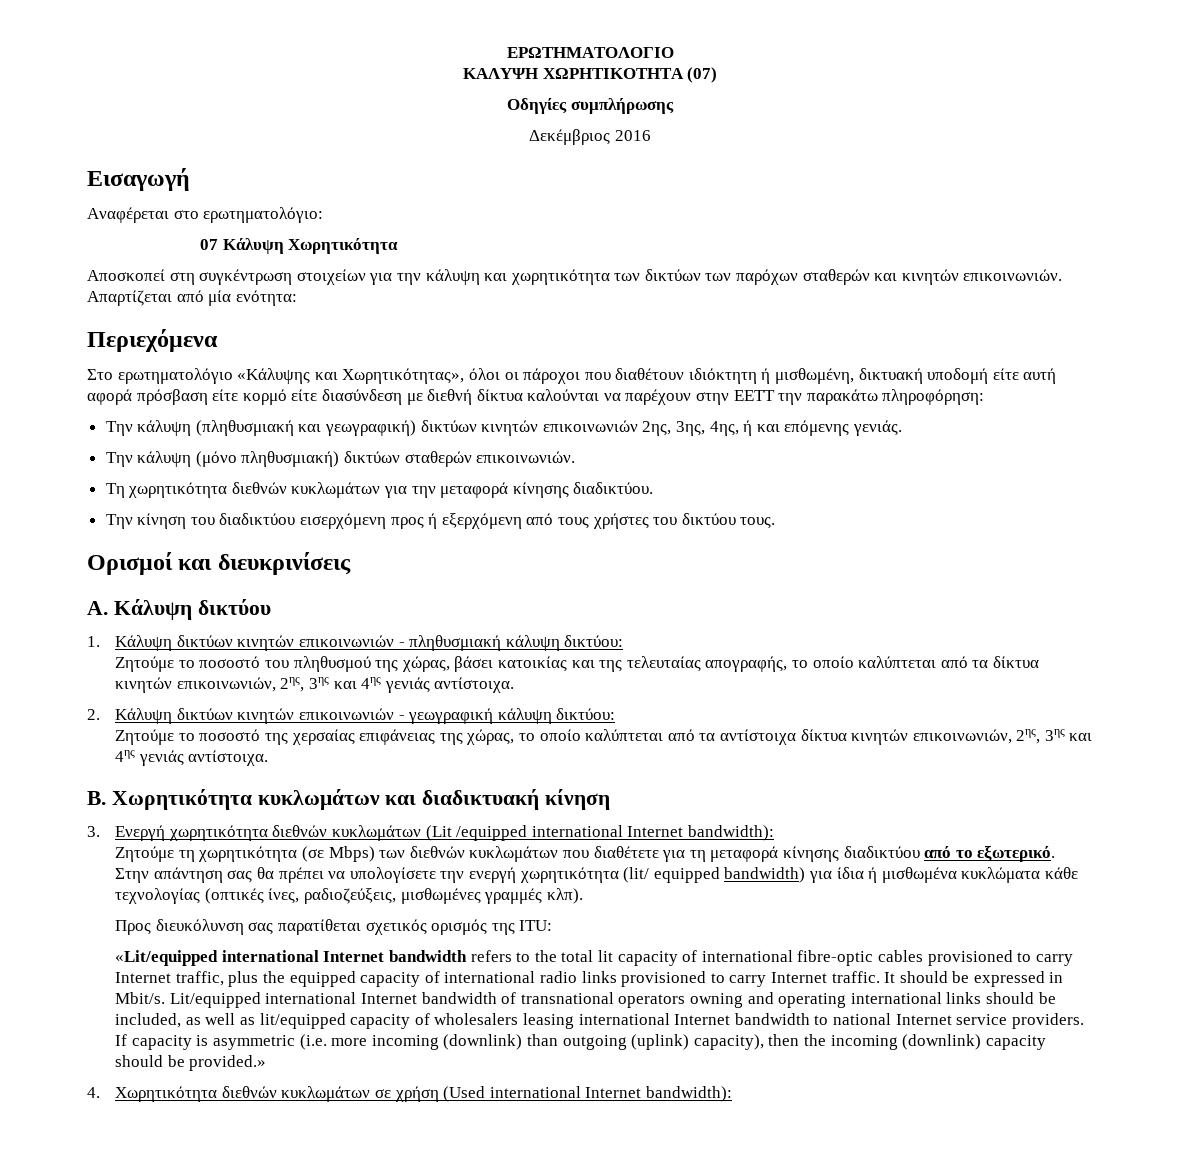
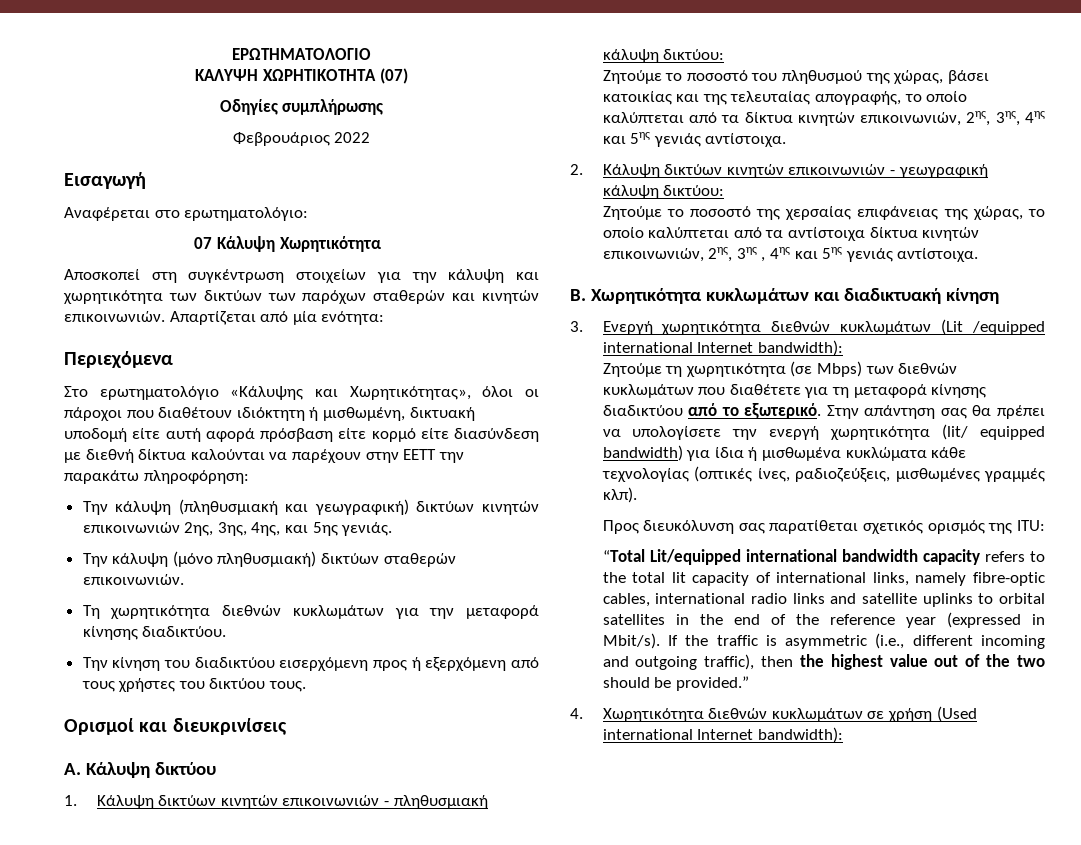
- Δεκέμβριος 2016
+ Φεβρουάριος 2022
- Την κάλυψη (πληθυσμιακή και γεωγραφική) δικτύων κινητών επικοινωνιών 2ης, 3ης, 4ης, ή και επόμενης γενιάς.
+ Την κάλυψη (πληθυσμιακή και γεωγραφική) δικτύων κινητών επικοινωνιών 2ης, 3ης, 4ης, και 5ης γενιάς.
- Ζητούμε το ποσοστό του πληθυσμού της χώρας, βάσει κατοικίας και της τελευταίας απογραφής, το οποίο καλύπτεται από τα δίκτυα κινητών επικοινωνιών, 2ης, 3ης και 4ης γενιάς αντίστοιχα.
+ Ζητούμε το ποσοστό του πληθυσμού της χώρας, βάσει κατοικίας και της τελευταίας απογραφής, το οποίο καλύπτεται από τα δίκτυα κινητών επικοινωνιών, 2ης, 3ης, 4ης και 5ης γενιάς αντίστοιχα.
- Ζητούμε το ποσοστό της χερσαίας επιφάνειας της χώρας, το οποίο καλύπτεται από τα αντίστοιχα δίκτυα κινητών επικοινωνιών, 2ης, 3ης και 4ης γενιάς αντίστοιχα.
+ Ζητούμε το ποσοστό της χερσαίας επιφάνειας της χώρας, το οποίο καλύπτεται από τα αντίστοιχα δίκτυα κινητών επικοινωνιών, 2ης, 3ης , 4ης και 5ης γενιάς αντίστοιχα.
- «Lit/equipped international Internet bandwidth refers to the total lit capacity of international fibre-optic cables provisioned to carry Internet traffic, plus the equipped capacity of international radio links provisioned to carry Internet traffic. It should be expressed in Mbit/s. Lit/equipped international Internet bandwidth of transnational operators owning and operating international links should be included, as well as lit/equipped capacity of wholesalers leasing international Internet bandwidth to national Internet service providers. If capacity is asymmetric (i.e. more incoming (downlink) than outgoing (uplink) capacity), then the incoming (downlink) capacity should be provided.»
+ “Total Lit/equipped international bandwidth capacity refers to the total lit capacity of international links, namely fibre-optic cables, international radio links and satellite uplinks to orbital satellites in the end of the reference year (expressed in Mbit/s). If the traffic is asymmetric (i.e., different incoming and outgoing traffic), then the highest value out of the two should be provided.”

